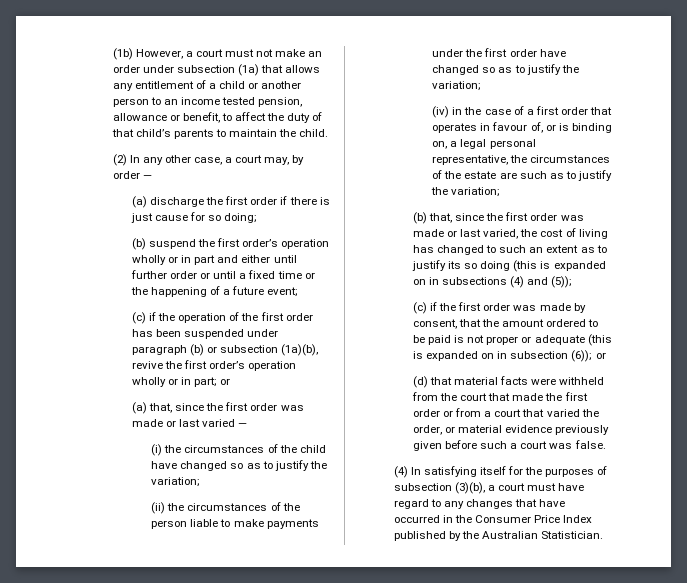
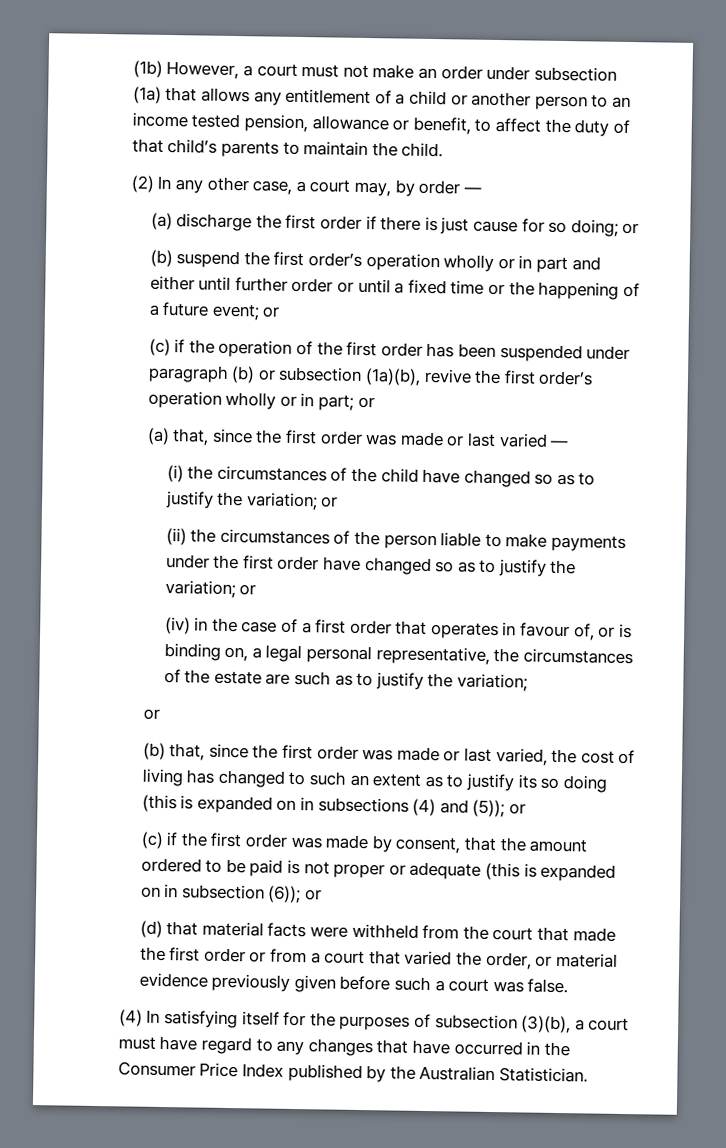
- (a) discharge the first order if there is just cause for so doing;
+ (a) discharge the first order if there is just cause for so doing; or
- (b) suspend the first order’s operation wholly or in part and either until further order or until a fixed time or the happening of a future event;
+ (b) suspend the first order’s operation wholly or in part and either until further order or until a fixed time or the happening of a future event; or
- (i) the circumstances of the child have changed so as to justify the variation;
+ (i) the circumstances of the child have changed so as to justify the variation; or
- (ii) the circumstances of the person liable to make payments under the first order have changed so as to justify the variation;
+ (ii) the circumstances of the person liable to make payments under the first order have changed so as to justify the variation; or
  (iv) in the case of a first order that operates in favour of, or is binding on, a legal personal representative, the circumstances of the estate are such as to justify the variation;
+ or
- (b) that, since the first order was made or last varied, the cost of living has changed to such an extent as to justify its so doing (this is expanded on in subsections (4) and (5));
+ (b) that, since the first order was made or last varied, the cost of living has changed to such an extent as to justify its so doing (this is expanded on in subsections (4) and (5)); or

